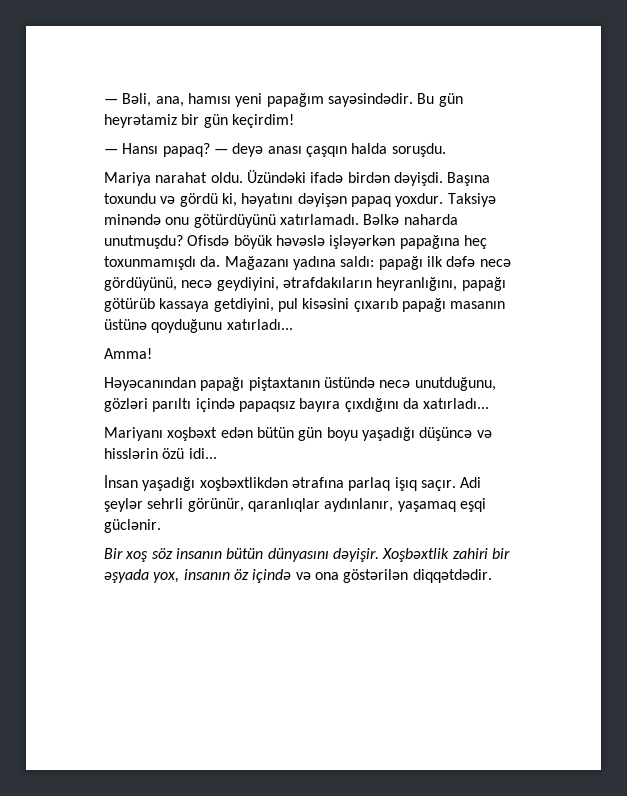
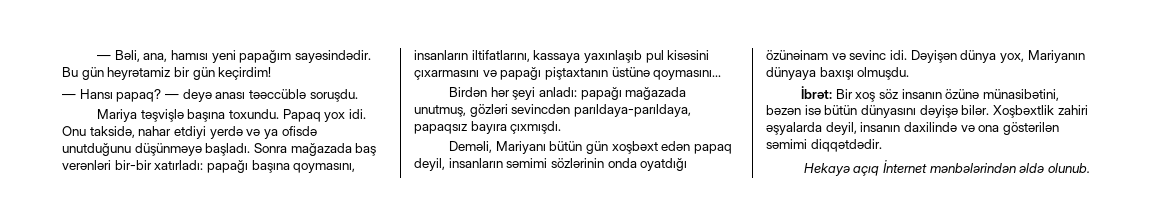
- — deyə anası çaşqın halda soruşdu.
+ — deyə anası təəccüblə soruşdu.
- Mariya narahat oldu. Üzündəki ifadə birdən dəyişdi. Başına toxundu və gördü ki, həyatını dəyişən papaq yoxdur. Taksiyə minəndə onu götürdüyünü xatırlamadı. Bəlkə naharda unutmuşdu? Ofisdə böyük həvəslə işləyərkən papağına heç toxunmamışdı da. Mağazanı yadına saldı: papağı ilk dəfə necə gördüyünü, necə geydiyini, ətrafdakıların heyranlığını, papağı götürüb kassaya getdiyini, pul kisəsini çıxarıb papağı masanın üstünə qoyduğunu xatırladı...
- Amma!
- Həyəcanından papağı piştaxtanın üstündə necə unutduğunu, gözləri parıltı içində papaqsız bayıra çıxdığını da xatırladı...
- Mariyanı xoşbəxt edən bütün gün boyu yaşadığı düşüncə və hisslərin özü idi...
- İnsan yaşadığı xoşbəxtlikdən ətrafına parlaq işıq saçır. Adi şeylər sehrli görünür, qaranlıqlar aydınlanır, yaşamaq eşqi güclənir.
- Bir xoş söz insanın bütün dünyasını dəyişir. Xoşbəxtlik zahiri bir əşyada yox, insanın öz içində və ona göstərilən diqqətdədir.
+ Mariya təşvişlə başına toxundu. Papaq yox idi. Onu taksidə, nahar etdiyi yerdə və ya ofisdə unutduğunu düşünməyə başladı. Sonra mağazada baş verənləri bir-bir xatırladı: papağı başına qoymasını, insanların iltifatlarını, kassaya yaxınlaşıb pul kisəsini çıxarmasını və papağı piştaxtanın üstünə qoymasını...
+ Birdən hər şeyi anladı: papağı mağazada unutmuş, gözləri sevincdən parıldaya-parıldaya, papaqsız bayıra çıxmışdı.
+ Deməli, Mariyanı bütün gün xoşbəxt edən papaq deyil, insanların səmimi sözlərinin onda oyatdığı özünəinam və sevinc idi. Dəyişən dünya yox, Mariyanın dünyaya baxışı olmuşdu.
+ İbrət: Bir xoş söz insanın özünə münasibətini, bəzən isə bütün dünyasını dəyişə bilər. Xoşbəxtlik zahiri əşyalarda deyil, insanın daxilində və ona göstərilən səmimi diqqətdədir.
+ Hekayə açıq İnternet mənbələrindən əldə olunub.

